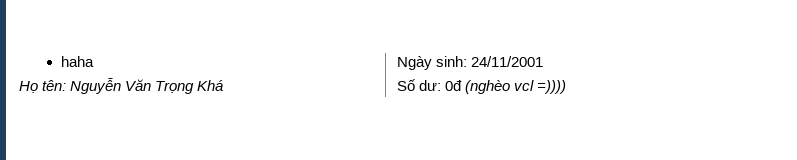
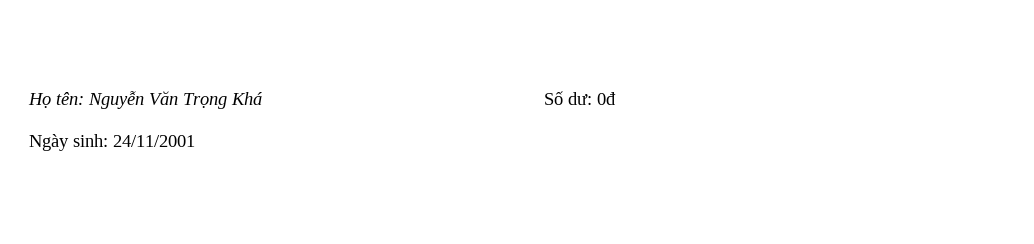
- haha
- Số dư: 0đ (nghèo vcl =))))
+ Số dư: 0đ

